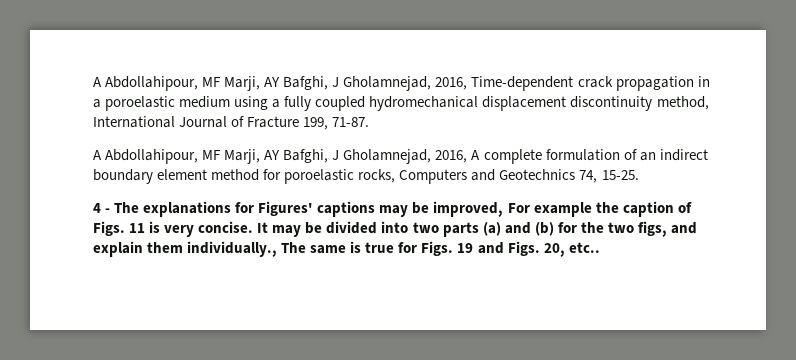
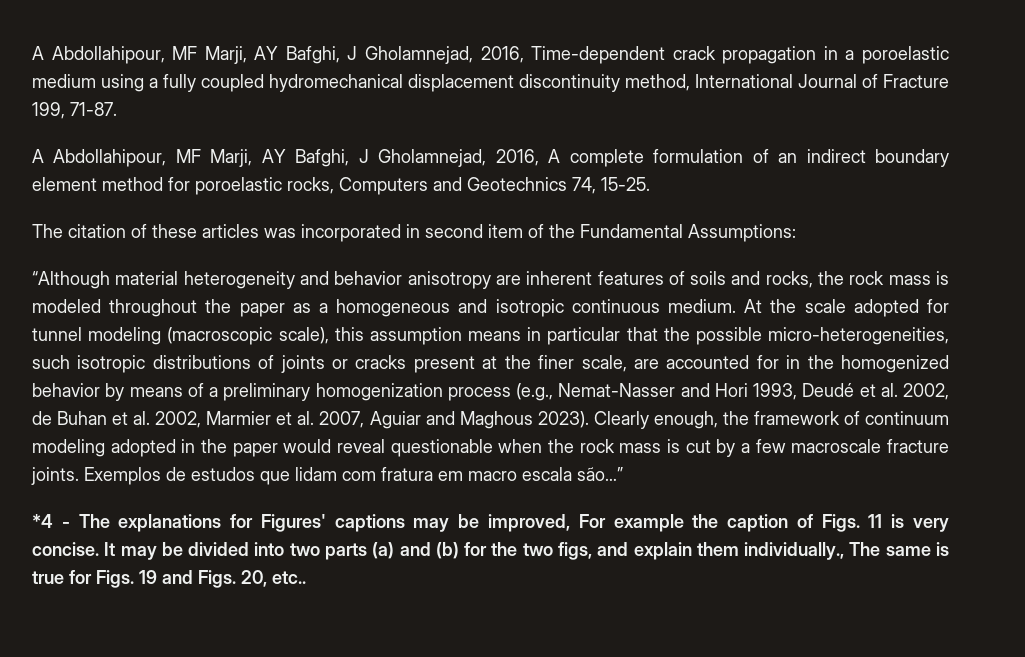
- 4 - The explanations for Figures' captions may be improved, For example the caption of Figs. 11 is very concise.
+ The citation of these articles was incorporated in second item of the Fundamental Assumptions:
+ “Although material heterogeneity and behavior anisotropy are inherent features of soils and rocks, the rock mass is modeled throughout the paper as a homogeneous and isotropic continuous medium. At the scale adopted for tunnel modeling (macroscopic scale), this assumption means in particular that the possible micro-heterogeneities, such isotropic distributions of joints or cracks present at the finer scale, are accounted for in the homogenized behavior by means of a preliminary homogenization process (e.g., Nemat-Nasser and Hori 1993, Deudé et al. 2002, de Buhan et al. 2002, Marmier et al. 2007, Aguiar and Maghous 2023). Clearly enough, the framework of continuum modeling adopted in the paper would reveal questionable when the rock mass is cut by a few macroscale fracture joints. Exemplos de estudos que lidam com fratura em macro escala são…”
+ *4 - The explanations for Figures' captions may be improved, For example the caption of Figs. 11 is very concise.

